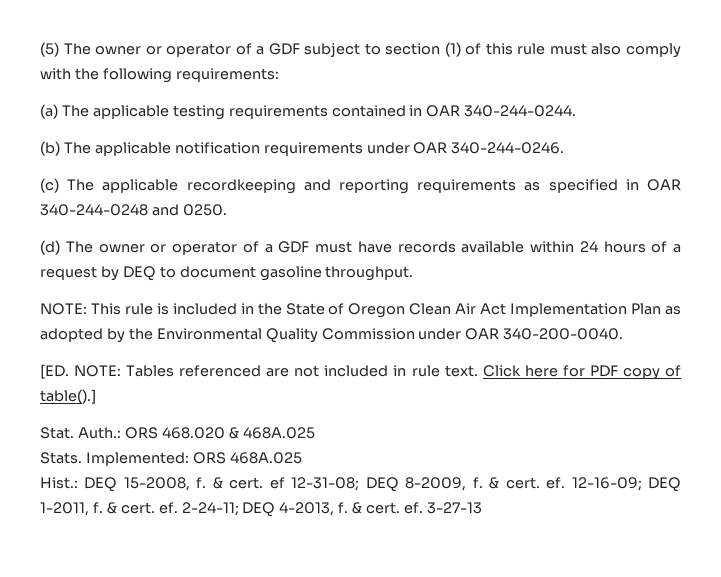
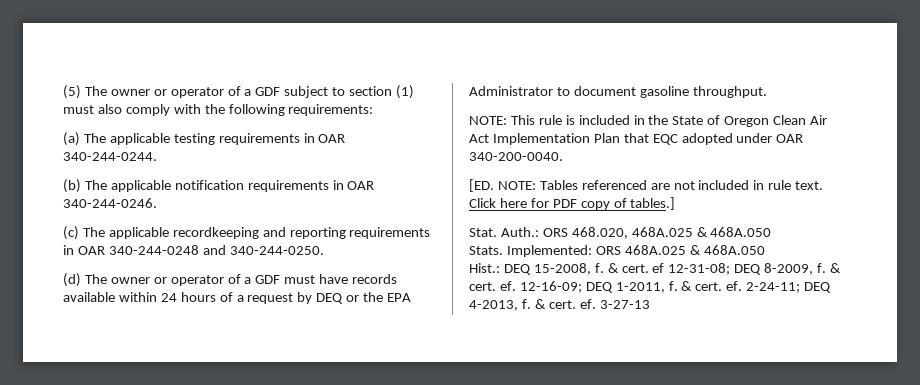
- (5) The owner or operator of a GDF subject to section (1) of this rule must also comply with the following requirements:
+ (5) The owner or operator of a GDF subject to section (1) must also comply with the following requirements:
- (a) The applicable testing requirements contained in OAR 340-244-0244.
+ (a) The applicable testing requirements in OAR 340-244-0244.
- (b) The applicable notification requirements under OAR 340-244-0246.
+ (b) The applicable notification requirements in OAR 340-244-0246.
- (c) The applicable recordkeeping and reporting requirements as specified in OAR 340-244-0248 and 0250.
+ (c) The applicable recordkeeping and reporting requirements in OAR 340-244-0248 and 340-244-0250.
- (d) The owner or operator of a GDF must have records available within 24 hours of a request by DEQ to document gasoline throughput.
+ (d) The owner or operator of a GDF must have records available within 24 hours of a request by DEQ or the EPA Administrator to document gasoline throughput.
- NOTE: This rule is included in the State of Oregon Clean Air Act Implementation Plan as adopted by the Environmental Quality Commission under OAR 340-200-0040.
+ NOTE: This rule is included in the State of Oregon Clean Air Act Implementation Plan that EQC adopted under OAR 340-200-0040.
- Click here for PDF copy of table().]
+ Click here for PDF copy of tables.]
- Auth.: ORS 468.020 & 468A.025
+ Auth.: ORS 468.020, 468A.025 & 468A.050
- Implemented: ORS 468A.025
+ Implemented: ORS 468A.025 & 468A.050

